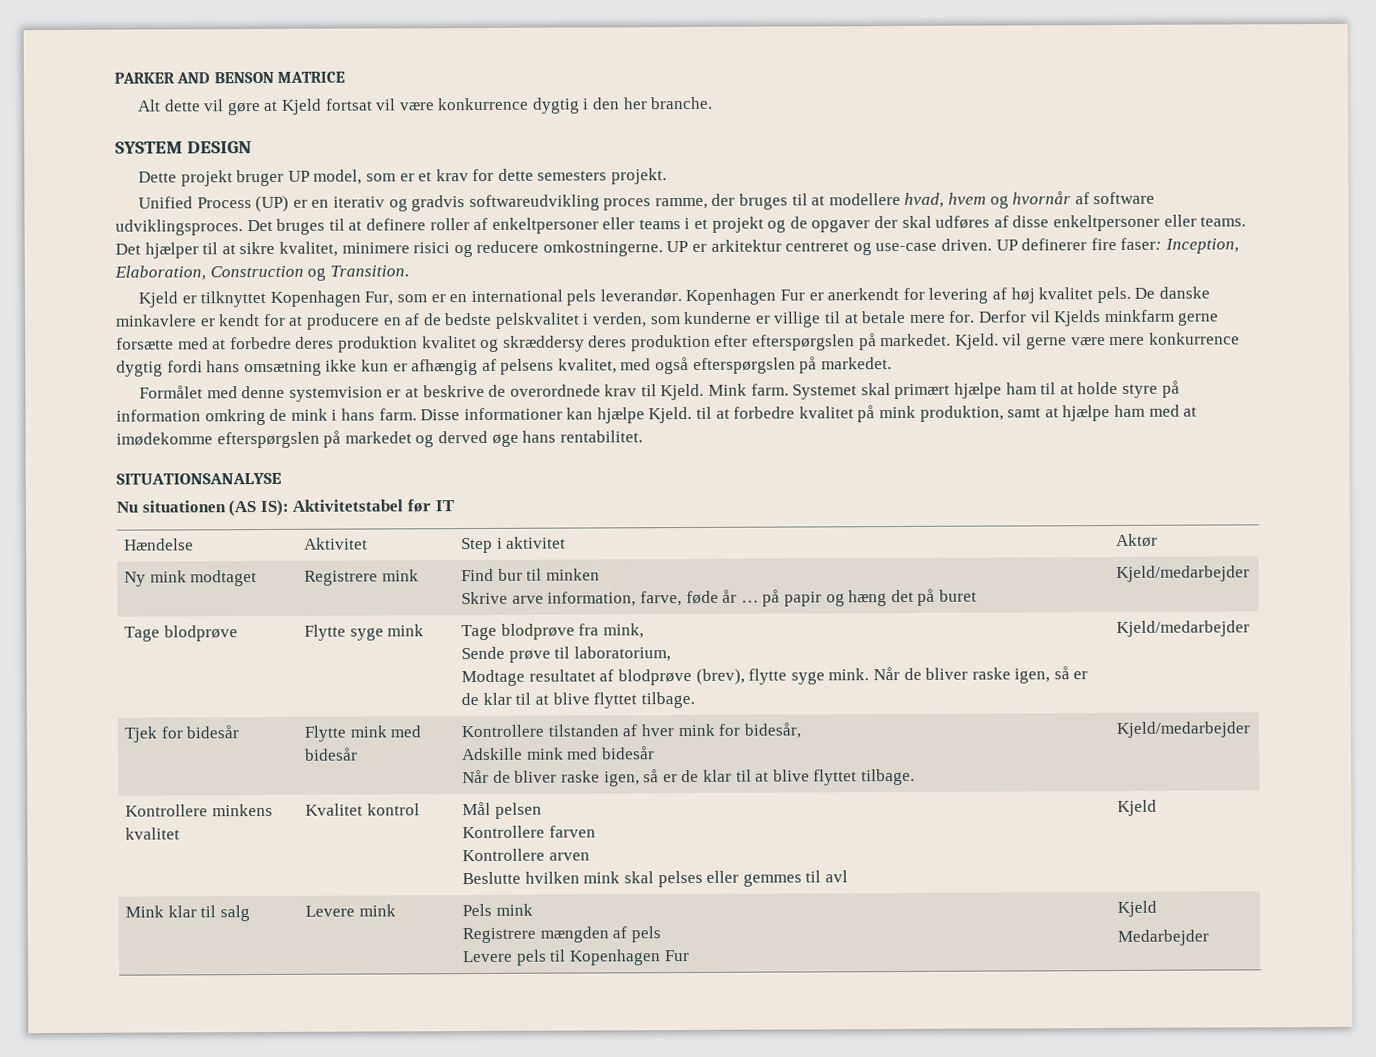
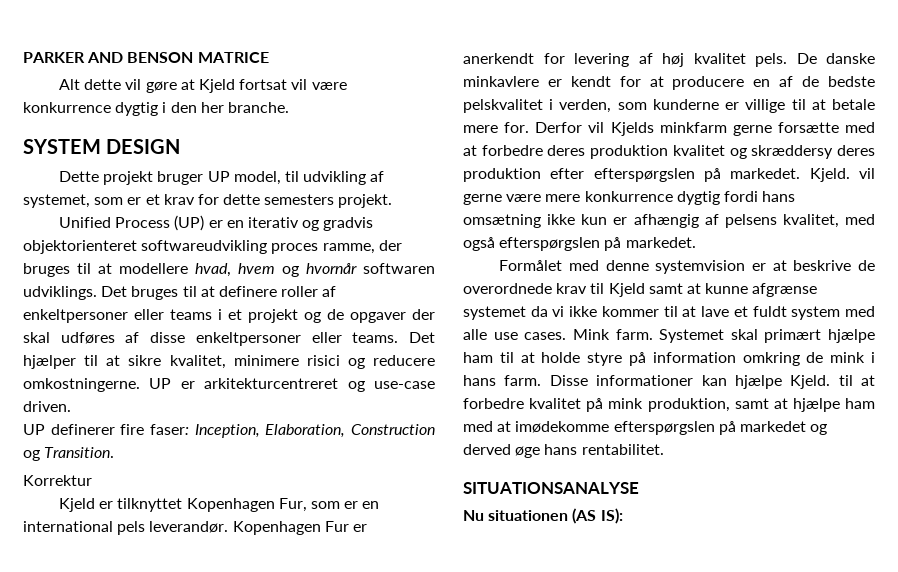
- Dette projekt bruger UP model, som er et krav for dette semesters projekt.
+ Dette projekt bruger UP model, til udvikling af systemet, som er et krav for dette semesters projekt.
- Unified Process (UP) er en iterativ og gradvis softwareudvikling proces ramme, der bruges til at modellere hvad, hvem og hvornår af software udviklingsproces.
+ Unified Process (UP) er en iterativ og gradvis objektorienteret softwareudvikling proces ramme, der bruges til at modellere hvad, hvem og hvornår softwaren udviklings.
- UP er arkitektur centreret og use-case driven. UP definerer fire faser: Inception, Elaboration, Construction og Transition.
+ UP er arkitekturcentreret og use-case driven.
+ UP definerer fire faser: Inception, Elaboration, Construction og Transition.
+ Korrektur
- Formålet med denne systemvision er at beskrive de overordnede krav til Kjeld.
+ Formålet med denne systemvision er at beskrive de overordnede krav til Kjeld samt at kunne afgrænse systemet da vi ikke kommer til at lave et fuldt system med alle use cases.
- Nu situationen (AS IS): Aktivitetstabel før IT
- Hændelse | Aktivitet | Step i aktivitet | Aktør
- Ny mink modtaget | Registrere mink | Find bur til minken
- Skrive arve information, farve, føde år … på papir og hæng det på buret | Kjeld/medarbejder
- Tage blodprøve | Flytte syge mink | Tage blodprøve fra mink,
- Sende prøve til laboratorium,
- Modtage resultatet af blodprøve (brev), flytte syge mink. Når de bliver raske igen, så er de klar til at blive flyttet tilbage. | Kjeld/medarbejder
- Tjek for bidesår | Flytte mink med bidesår | Kontrollere tilstanden af hver mink for bidesår,
- Adskille mink med bidesår
- Når de bliver raske igen, så er de klar til at blive flyttet tilbage. | Kjeld/medarbejder
- Kontrollere minkens kvalitet | Kvalitet kontrol | Mål pelsen
- Kontrollere farven
- Kontrollere arven
- Beslutte hvilken mink skal pelses eller gemmes til avl | Kjeld
- Mink klar til salg | Levere mink | Pels mink
- Registrere mængden af pels
- Levere pels til Kopenhagen Fur | Kjeld
- Medarbejder
+ Nu situationen (AS IS):

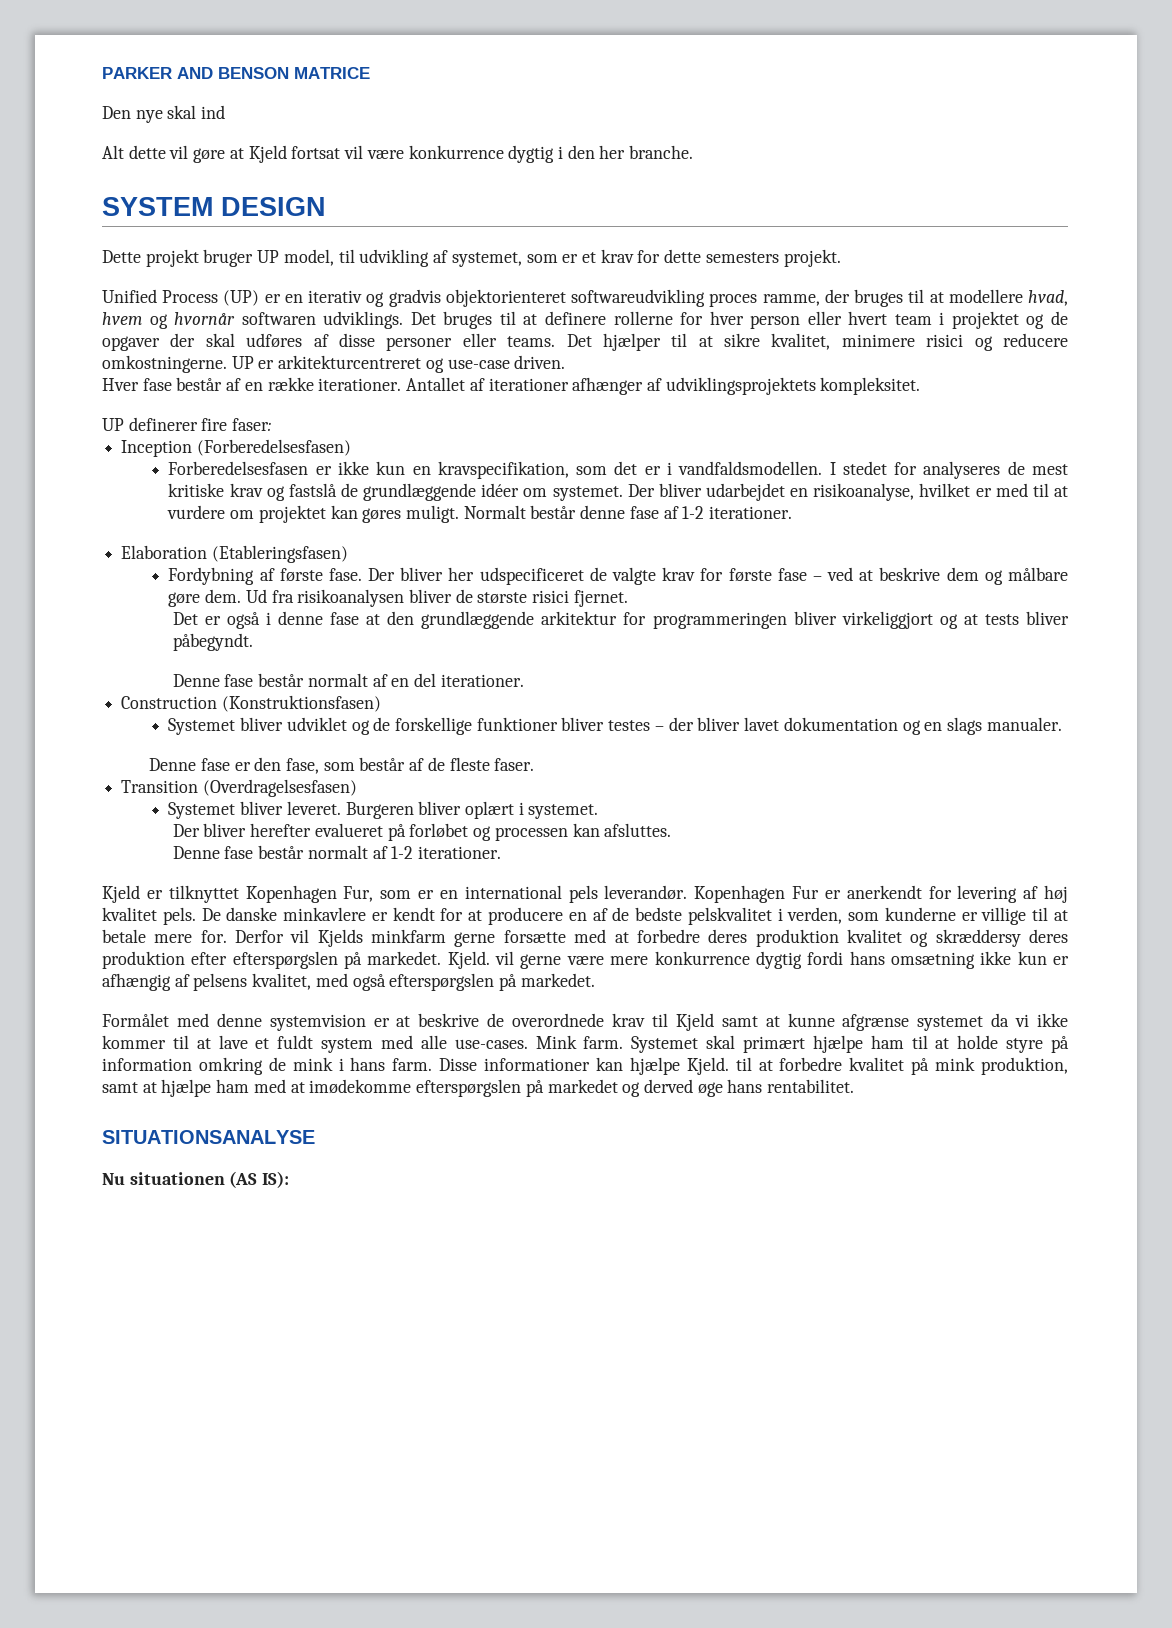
+ Den nye skal ind
- Det bruges til at definere roller af enkeltpersoner eller teams i et projekt og de opgaver der skal udføres af disse enkeltpersoner eller teams.
+ Det bruges til at definere rollerne for hver person eller hvert team i projektet og de opgaver der skal udføres af disse personer eller teams.
- UP definerer fire faser: Inception, Elaboration, Construction og Transition.
- Korrektur
+ Hver fase består af en række iterationer. Antallet af iterationer afhænger af udviklingsprojektets kompleksitet.
+ UP definerer fire faser:
+ Inception (Forberedelsesfasen)
+ Forberedelsesfasen er ikke kun en kravspecifikation, som det er i vandfaldsmodellen. I stedet for analyseres de mest kritiske krav og fastslå de grundlæggende idéer om systemet. Der bliver udarbejdet en risikoanalyse, hvilket er med til at vurdere om projektet kan gøres muligt. Normalt består denne fase af 1-2 iterationer.
+ Elaboration (Etableringsfasen)
+ Fordybning af første fase. Der bliver her udspecificeret de valgte krav for første fase – ved at beskrive dem og målbare gøre dem. Ud fra risikoanalysen bliver de største risici fjernet.
+ Det er også i denne fase at den grundlæggende arkitektur for programmeringen bliver virkeliggjort og at tests bliver påbegyndt.
+ Denne fase består normalt af en del iterationer.
+ Construction (Konstruktionsfasen)
+ Systemet bliver udviklet og de forskellige funktioner bliver testes – der bliver lavet dokumentation og en slags manualer.
+ Denne fase er den fase, som består af de fleste faser.
+ Transition (Overdragelsesfasen)
+ Systemet bliver leveret. Burgeren bliver oplært i systemet.
+ Der bliver herefter evalueret på forløbet og processen kan afsluttes.
+ Denne fase består normalt af 1-2 iterationer.
- Formålet med denne systemvision er at beskrive de overordnede krav til Kjeld samt at kunne afgrænse systemet da vi ikke kommer til at lave et fuldt system med alle use cases.
+ Formålet med denne systemvision er at beskrive de overordnede krav til Kjeld samt at kunne afgrænse systemet da vi ikke kommer til at lave et fuldt system med alle use-cases.

